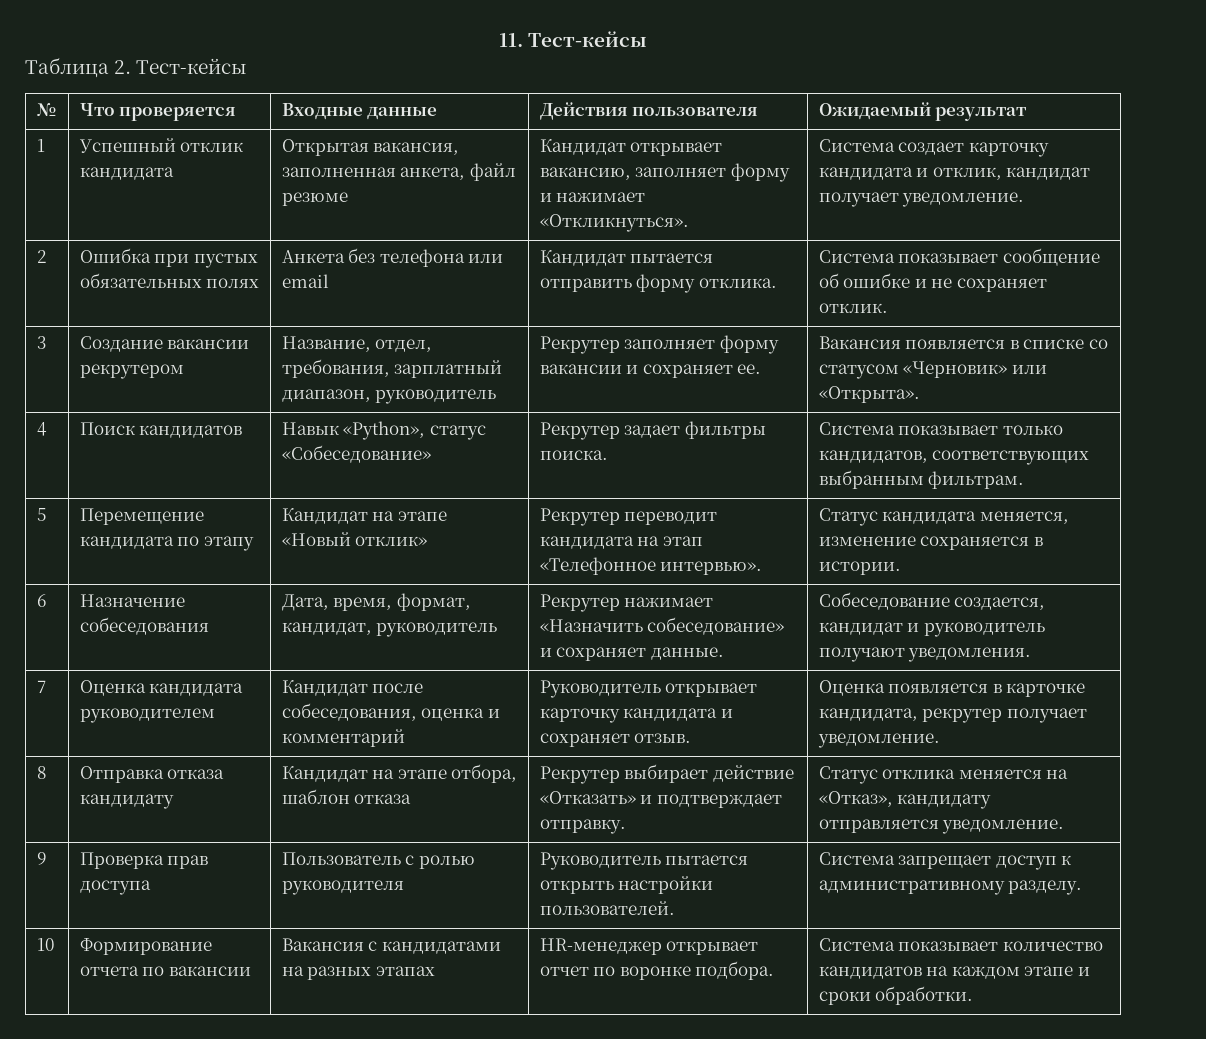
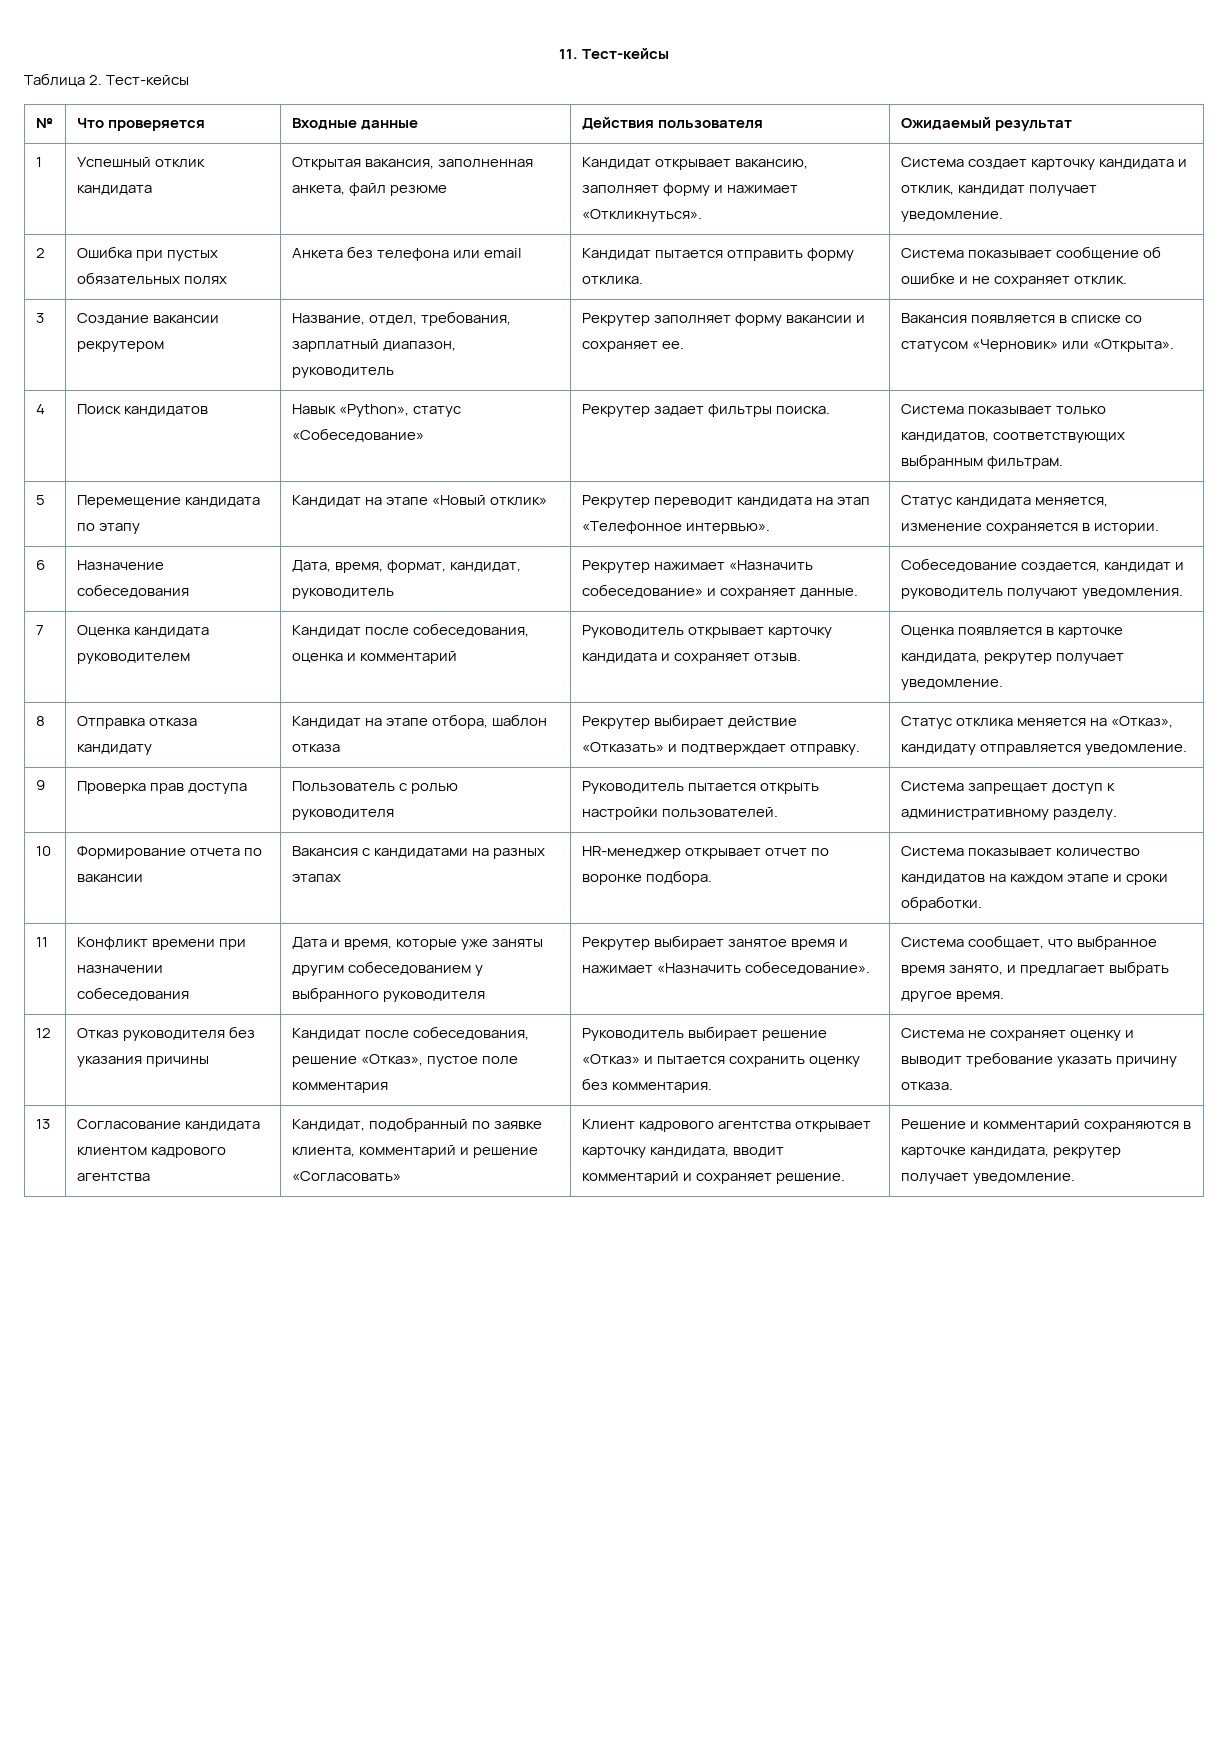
+ 11 | Конфликт времени при назначении собеседования | Дата и время, которые уже заняты другим собеседованием у выбранного руководителя | Рекрутер выбирает занятое время и нажимает «Назначить собеседование». | Система сообщает, что выбранное время занято, и предлагает выбрать другое время.
+ 12 | Отказ руководителя без указания причины | Кандидат после собеседования, решение «Отказ», пустое поле комментария | Руководитель выбирает решение «Отказ» и пытается сохранить оценку без комментария. | Система не сохраняет оценку и выводит требование указать причину отказа.
+ 13 | Согласование кандидата клиентом кадрового агентства | Кандидат, подобранный по заявке клиента, комментарий и решение «Согласовать» | Клиент кадрового агентства открывает карточку кандидата, вводит комментарий и сохраняет решение. | Решение и комментарий сохраняются в карточке кандидата, рекрутер получает уведомление.

